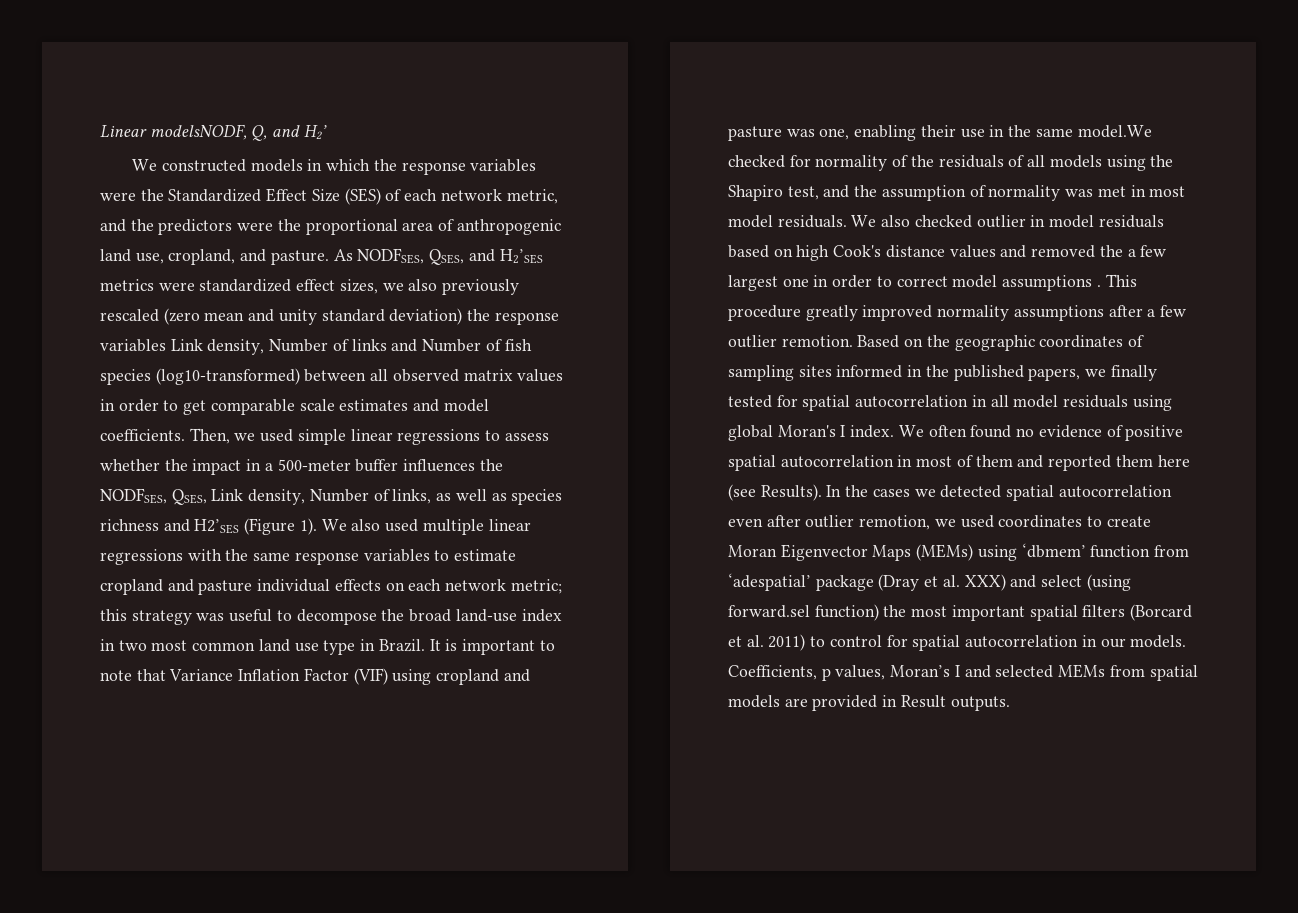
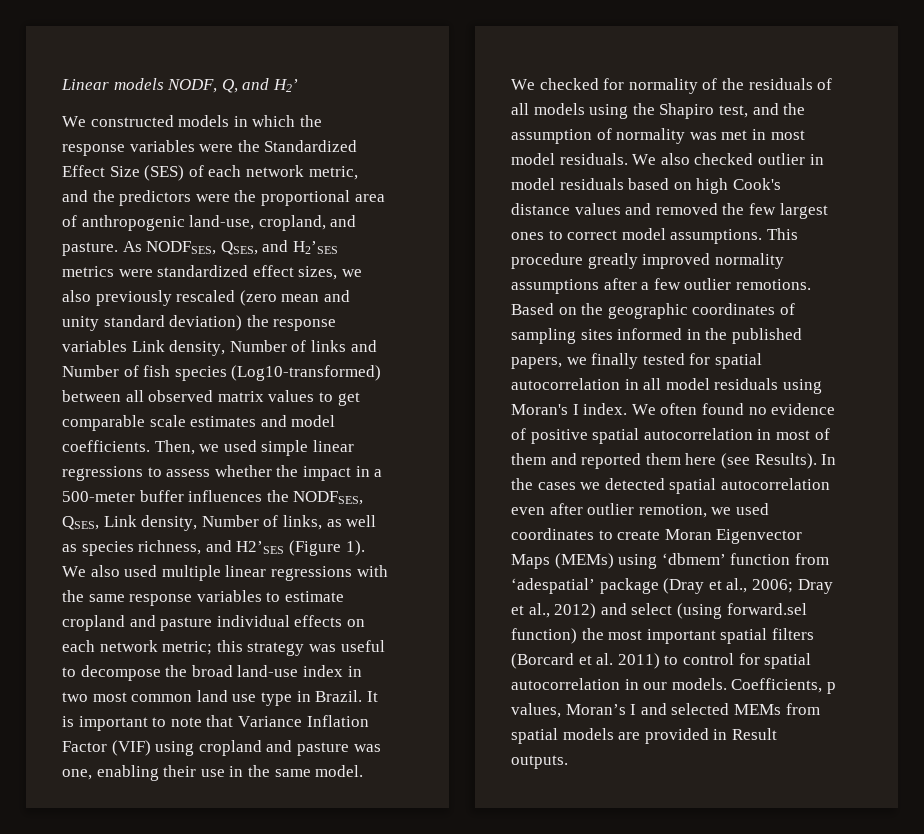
- Linear modelsNODF, Q, and H2’
+ Linear models NODF, Q, and H2’
- We constructed models in which the response variables were the Standardized Effect Size (SES) of each network metric, and the predictors were the proportional area of anthropogenic land use, cropland, and pasture.
+ We constructed models in which the response variables were the Standardized Effect Size (SES) of each network metric, and the predictors were the proportional area of anthropogenic land-use, cropland, and pasture.
- As NODFSES, QSES, and H2’SES metrics were standardized effect sizes, we also previously rescaled (zero mean and unity standard deviation) the response variables Link density, Number of links and Number of fish species (log10-transformed) between all observed matrix values in order to get comparable scale estimates and model coefficients.
+ As NODFSES, QSES, and H2’SES metrics were standardized effect sizes, we also previously rescaled (zero mean and unity standard deviation) the response variables Link density, Number of links and Number of fish species (Log10-transformed) between all observed matrix values to get comparable scale estimates and model coefficients.
- Then, we used simple linear regressions to assess whether the impact in a 500-meter buffer influences the NODFSES, QSES, Link density, Number of links, as well as species richness and H2’SES (Figure 1).
+ Then, we used simple linear regressions to assess whether the impact in a 500-meter buffer influences the NODFSES, QSES, Link density, Number of links, as well as species richness, and H2’SES (Figure 1).
- It is important to note that Variance Inflation Factor (VIF) using cropland and pasture was one, enabling their use in the same model.We checked for normality of the residuals of all models using the Shapiro test, and the assumption of normality was met in most model residuals.
+ It is important to note that Variance Inflation Factor (VIF) using cropland and pasture was one, enabling their use in the same model. We checked for normality of the residuals of all models using the Shapiro test, and the assumption of normality was met in most model residuals.
- We also checked outlier in model residuals based on high Cook's distance values and removed the a few largest one in order to correct model assumptions .
+ We also checked outlier in model residuals based on high Cook's distance values and removed the few largest ones to correct model assumptions.
- This procedure greatly improved normality assumptions after a few outlier remotion.
+ This procedure greatly improved normality assumptions after a few outlier remotions.
- Based on the geographic coordinates of sampling sites informed in the published papers, we finally tested for spatial autocorrelation in all model residuals using global Moran's I index.
+ Based on the geographic coordinates of sampling sites informed in the published papers, we finally tested for spatial autocorrelation in all model residuals using Moran's I index.
- In the cases we detected spatial autocorrelation even after outlier remotion, we used coordinates to create Moran Eigenvector Maps (MEMs) using ‘dbmem’ function from ‘adespatial’ package (Dray et al. XXX) and select (using forward.sel function) the most important spatial filters (Borcard et al. 2011) to control for spatial autocorrelation in our models.
+ In the cases we detected spatial autocorrelation even after outlier remotion, we used coordinates to create Moran Eigenvector Maps (MEMs) using ‘dbmem’ function from ‘adespatial’ package (Dray et al., 2006; Dray et al., 2012) and select (using forward.sel function) the most important spatial filters (Borcard et al. 2011) to control for spatial autocorrelation in our models.

